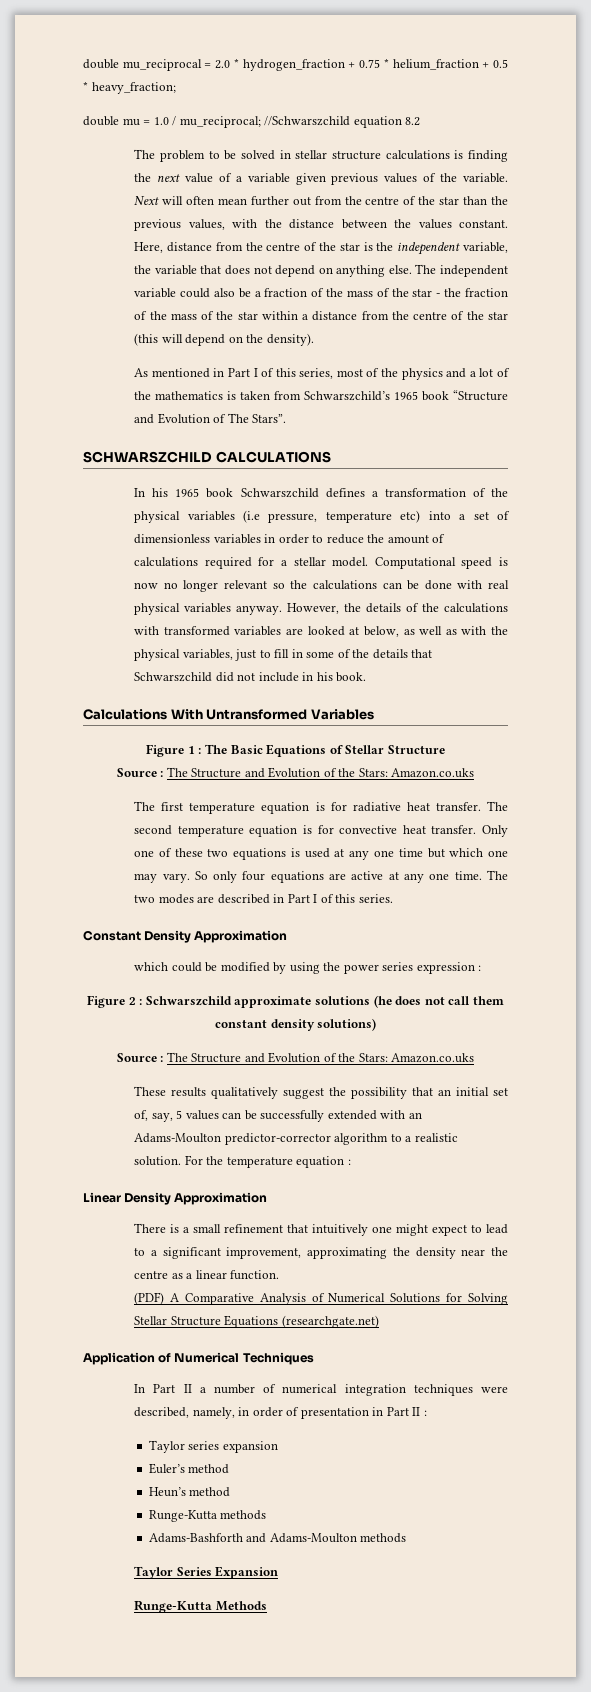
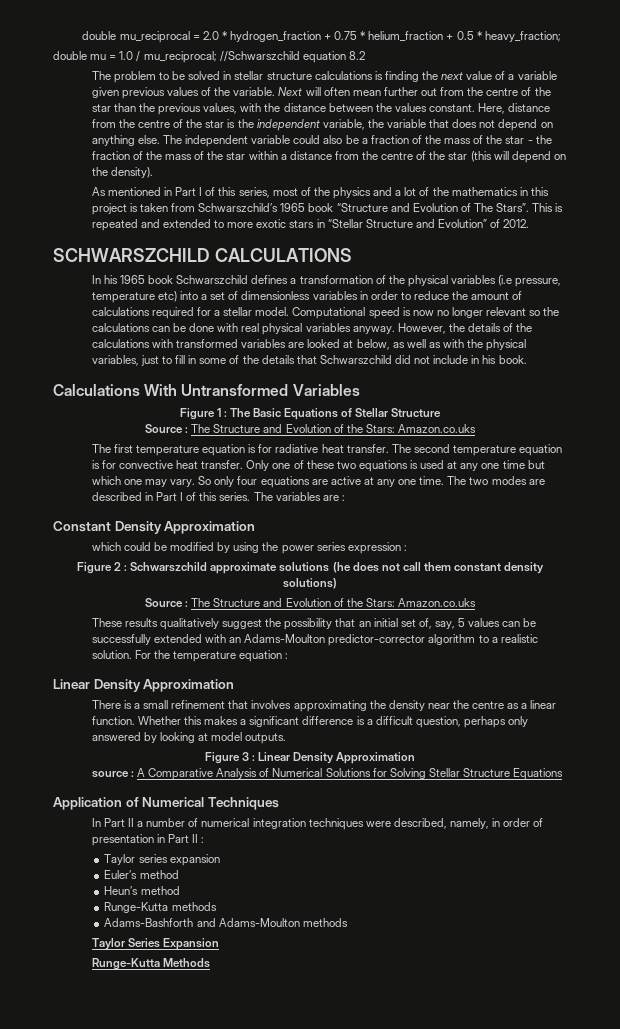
- As mentioned in Part I of this series, most of the physics and a lot of the mathematics is taken from Schwarszchild’s 1965 book “Structure and Evolution of The Stars”.
+ As mentioned in Part I of this series, most of the physics and a lot of the mathematics in this project is taken from Schwarszchild’s 1965 book “Structure and Evolution of The Stars”. This is repeated and extended to more exotic stars in “Stellar Structure and Evolution” of 2012.
+ The variables are :
- There is a small refinement that intuitively one might expect to lead to a significant improvement, approximating the density near the centre as a linear function.
- (PDF) A Comparative Analysis of Numerical Solutions for Solving Stellar Structure Equations (researchgate.net)
+ There is a small refinement that involves approximating the density near the centre as a linear function. Whether this makes a significant difference is a difficult question, perhaps only answered by looking at model outputs.
+ Figure 3 : Linear Density Approximation
+ source : A Comparative Analysis of Numerical Solutions for Solving Stellar Structure Equations

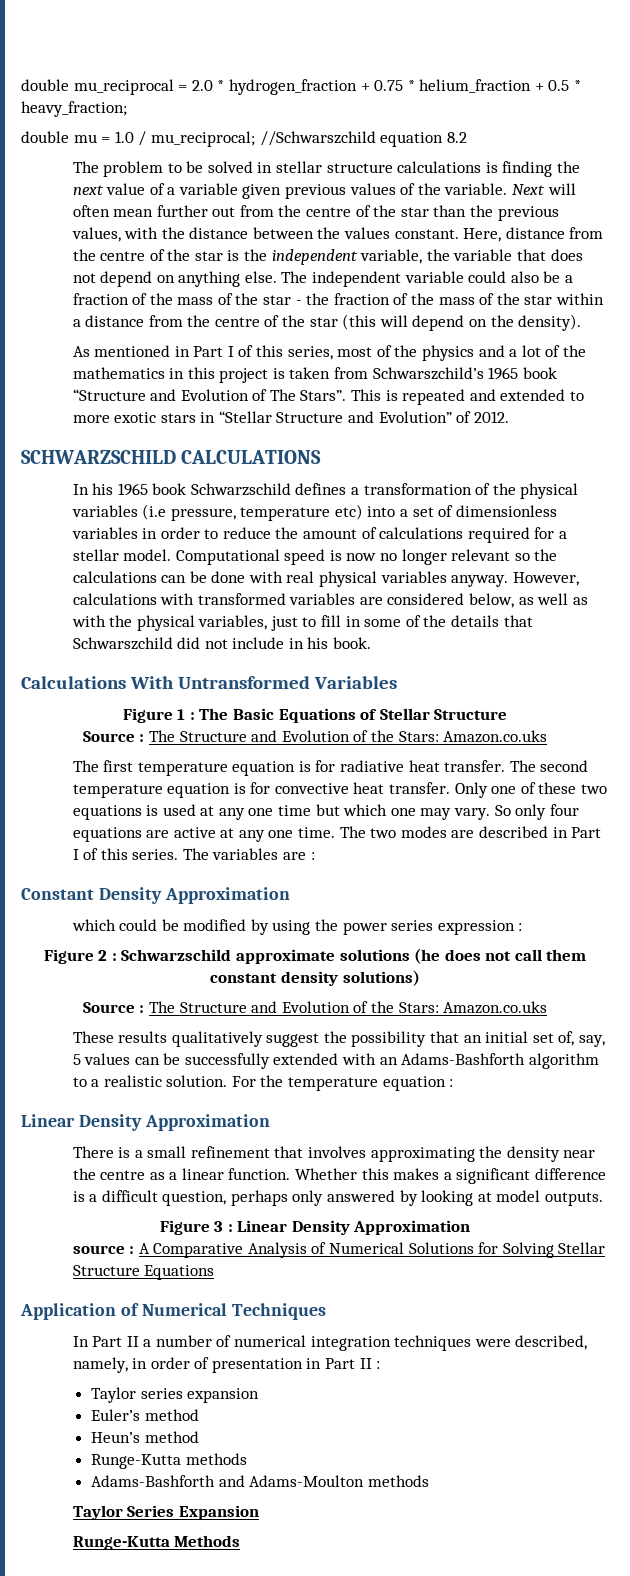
- SCHWARSZCHILD CALCULATIONS
+ SCHWARZSCHILD CALCULATIONS
- In his 1965 book Schwarszchild defines a transformation of the physical variables (i.e pressure, temperature etc) into a set of dimensionless variables in order to reduce the amount of calculations required for a stellar model.
+ In his 1965 book Schwarzschild defines a transformation of the physical variables (i.e pressure, temperature etc) into a set of dimensionless variables in order to reduce the amount of calculations required for a stellar model.
- However, the details of the calculations with transformed variables are looked at below, as well as with the physical variables, just to fill in some of the details that Schwarszchild did not include in his book.
+ However, calculations with transformed variables are considered below, as well as with the physical variables, just to fill in some of the details that Schwarszchild did not include in his book.
- Figure 2 : Schwarszchild approximate solutions (he does not call them constant density solutions)
+ Figure 2 : Schwarzschild approximate solutions (he does not call them constant density solutions)
- These results qualitatively suggest the possibility that an initial set of, say, 5 values can be successfully extended with an Adams-Moulton predictor-corrector algorithm to a realistic solution.
+ These results qualitatively suggest the possibility that an initial set of, say, 5 values can be successfully extended with an Adams-Bashforth algorithm to a realistic solution.

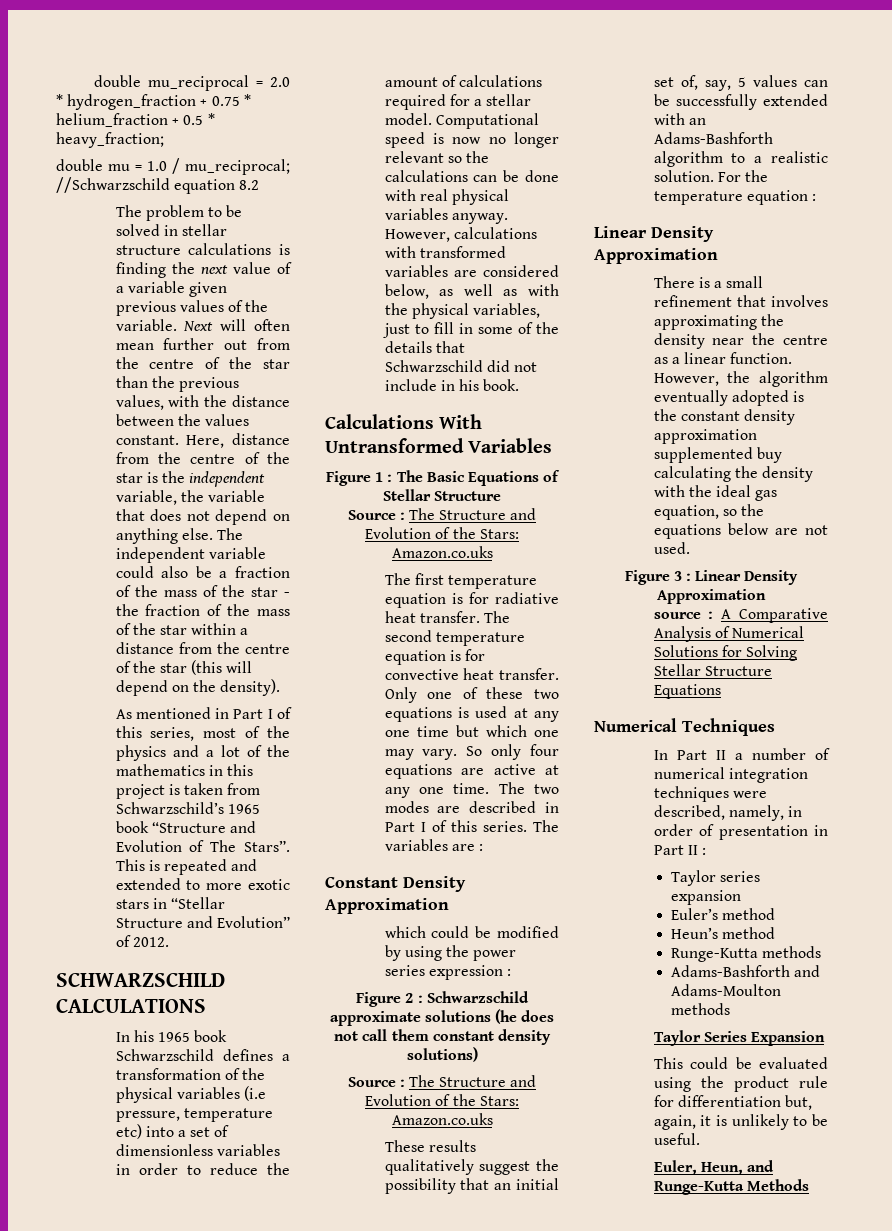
- double mu = 1.0 / mu_reciprocal; //Schwarszchild equation 8.2
+ double mu = 1.0 / mu_reciprocal; //Schwarzschild equation 8.2
- As mentioned in Part I of this series, most of the physics and a lot of the mathematics in this project is taken from Schwarszchild’s 1965 book “Structure and Evolution of The Stars”.
+ As mentioned in Part I of this series, most of the physics and a lot of the mathematics in this project is taken from Schwarzschild’s 1965 book “Structure and Evolution of The Stars”.
- However, calculations with transformed variables are considered below, as well as with the physical variables, just to fill in some of the details that Schwarszchild did not include in his book.
+ However, calculations with transformed variables are considered below, as well as with the physical variables, just to fill in some of the details that Schwarzschild did not include in his book.
- Whether this makes a significant difference is a difficult question, perhaps only answered by looking at model outputs.
+ However, the algorithm eventually adopted is the constant density approximation supplemented buy calculating the density with the ideal gas equation, so the equations below are not used.
- Application of Numerical Techniques
+ Numerical Techniques
- Runge-Kutta Methods
+ This could be evaluated using the product rule for differentiation but, again, it is unlikely to be useful.
+ Euler, Heun, and Runge-Kutta Methods

